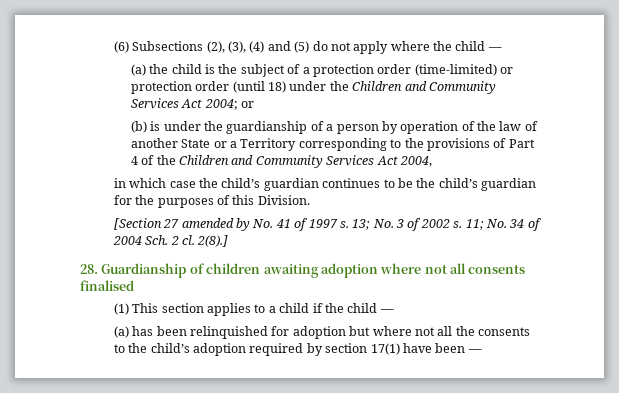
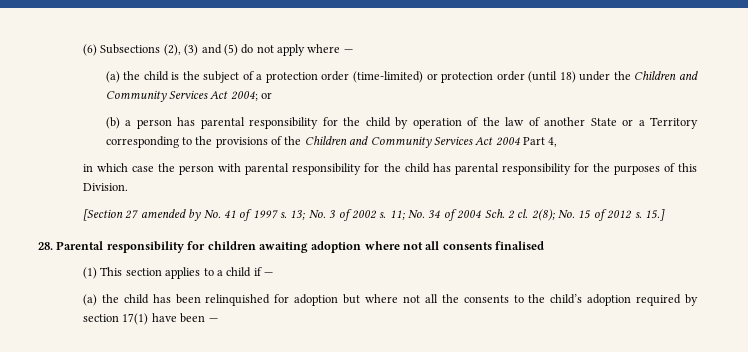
- (6) Subsections (2), (3), (4) and (5) do not apply where the child —
+ (6) Subsections (2), (3) and (5) do not apply where —
- (b) is under the guardianship of a person by operation of the law of another State or a Territory corresponding to the provisions of Part 4 of the Children and Community Services Act 2004,
+ (b) a person has parental responsibility for the child by operation of the law of another State or a Territory corresponding to the provisions of the Children and Community Services Act 2004 Part 4,
- in which case the child’s guardian continues to be the child’s guardian for the purposes of this Division.
+ in which case the person with parental responsibility for the child has parental responsibility for the purposes of this Division.
- 2(8).]
- 28. Guardianship of children awaiting adoption where not all consents finalised
+ 2(8); No. 15 of 2012 s. 15.]
+ 28. Parental responsibility for children awaiting adoption where not all consents finalised
- (1) This section applies to a child if the child —
- (a) has been relinquished for adoption but where not all the consents to the child’s adoption required by section 17(1) have been —
+ (1) This section applies to a child if —
+ (a) the child has been relinquished for adoption but where not all the consents to the child’s adoption required by section 17(1) have been —

